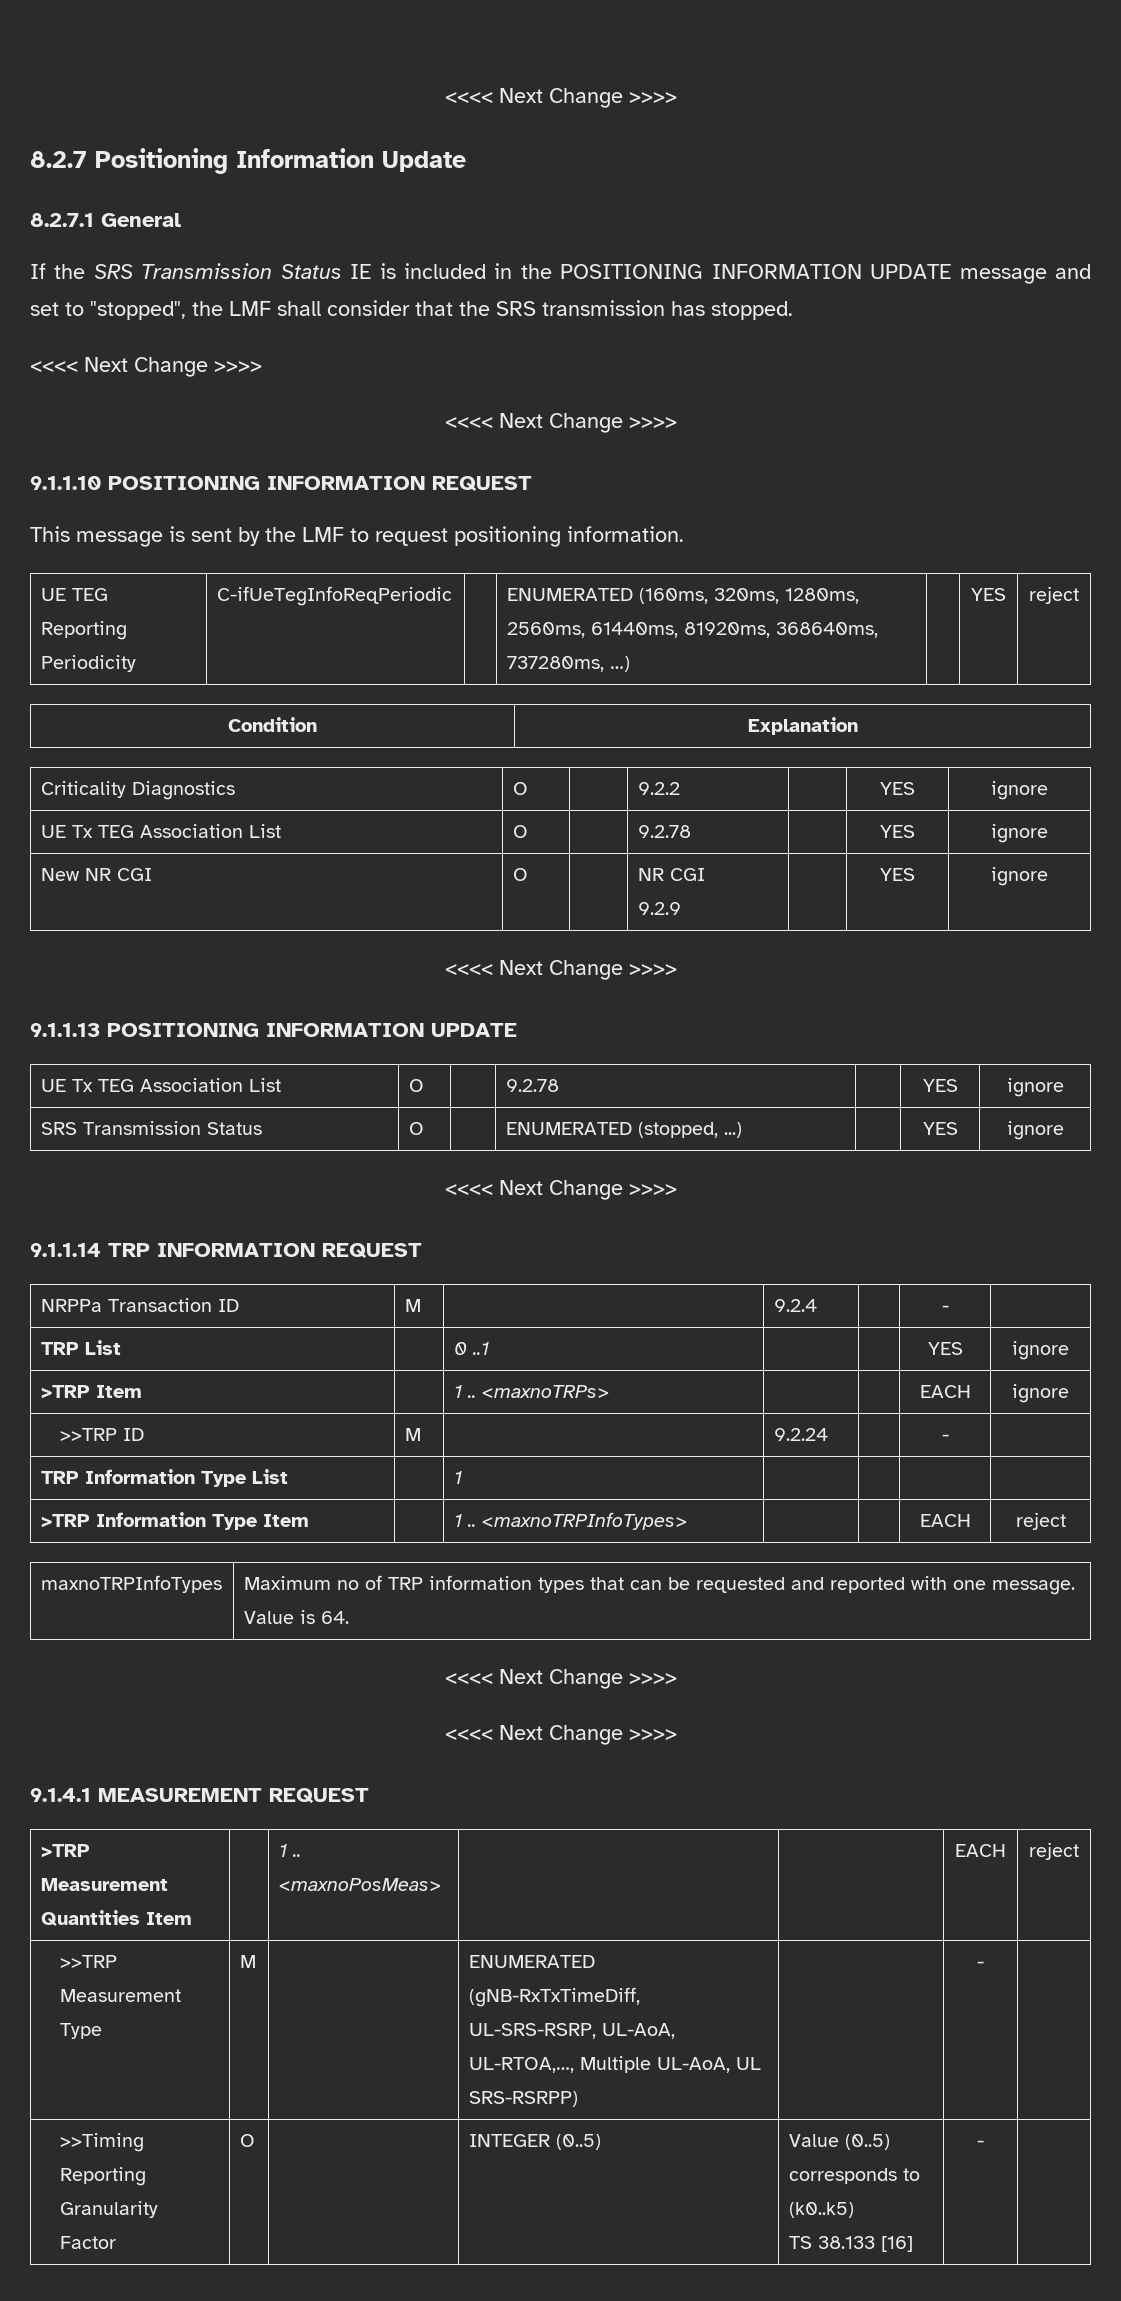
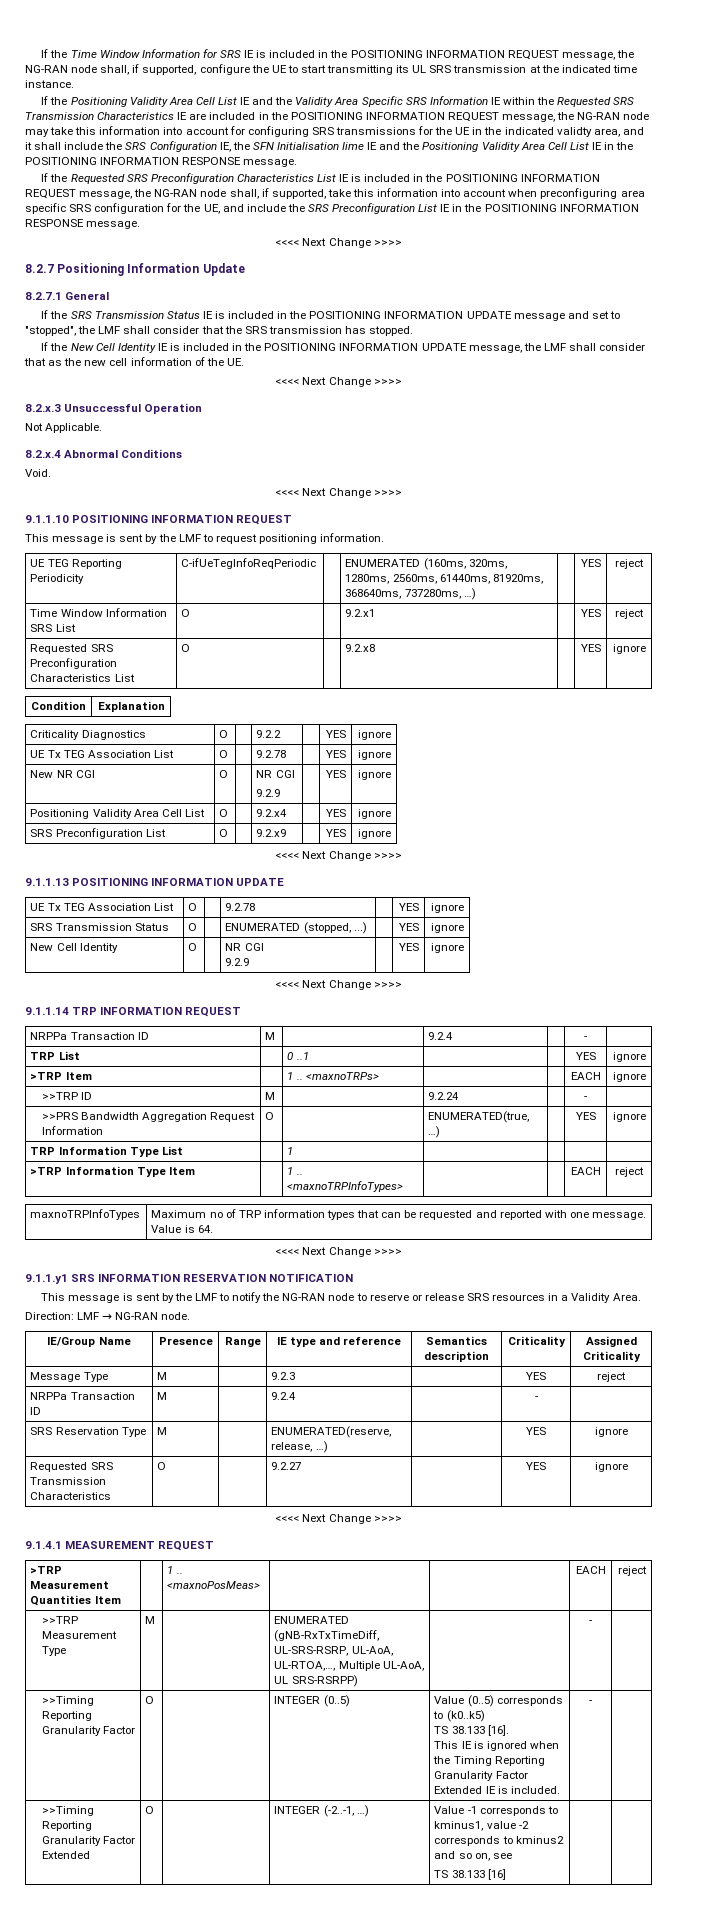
+ If the Time Window Information for SRS IE is included in the POSITIONING INFORMATION REQUEST message, the NG-RAN node shall, if supported, configure the UE to start transmitting its UL SRS transmission at the indicated time instance.
+ If the Positioning Validity Area Cell List IE and the Validity Area Specific SRS Information IE within the Requested SRS Transmission Characteristics IE are included in the POSITIONING INFORMATION REQUEST message, the NG-RAN node may take this information into account for configuring SRS transmissions for the UE in the indicated validty area, and it shall include the SRS Configuration IE, the SFN Initialisation Iime IE and the Positioning Validity Area Cell List IE in the POSITIONING INFORMATION RESPONSE message.
+ If the Requested SRS Preconfiguration Characteristics List IE is included in the POSITIONING INFORMATION REQUEST message, the NG-RAN node shall, if supported, take this information into account when preconfiguring area specific SRS configuration for the UE, and include the SRS Preconfiguration List IE in the POSITIONING INFORMATION RESPONSE message.
  If the SRS Transmission Status IE is included in the POSITIONING INFORMATION UPDATE message and set to "stopped", the LMF shall consider that the SRS transmission has stopped.
+ If the New Cell Identity IE is included in the POSITIONING INFORMATION UPDATE message, the LMF shall consider that as the new cell information of the UE.
  <<<< Next Change >>>>
+ 8.2.x.3 Unsuccessful Operation
+ Not Applicable.
+ 8.2.x.4 Abnormal Conditions
+ Void.
+ Time Window Information SRS List | O | | 9.2.x1 | | YES | reject
+ Requested SRS Preconfiguration Characteristics List | O | | 9.2.x8 | | YES | ignore
+ Positioning Validity Area Cell List | O | | 9.2.x4 | | YES | ignore
+ SRS Preconfiguration List | O | | 9.2.x9 | | YES | ignore
+ New Cell Identity | O | | NR CGI
+ 9.2.9 | | YES | ignore
+ >>PRS Bandwidth Aggregation Request Information | O | | ENUMERATED(true, …) | | YES | ignore
+ 9.1.1.y1 SRS INFORMATION RESERVATION NOTIFICATION
+ This message is sent by the LMF to notify the NG-RAN node to reserve or release SRS resources in a Validity Area.
+ Direction: LMF → NG-RAN node.
+ IE/Group Name | Presence | Range | IE type and reference | Semantics description | Criticality | Assigned Criticality
+ Message Type | M | | 9.2.3 | | YES | reject
+ NRPPa Transaction ID | M | | 9.2.4 | | - |
+ SRS Reservation Type | M | | ENUMERATED(reserve, release, …) | | YES | ignore
+ Requested SRS Transmission Characteristics | O | | 9.2.27 | | YES | ignore
  >>Timing Reporting Granularity Factor | O | | INTEGER (0..5) | Value (0..5) corresponds to (k0..k5)
- TS 38.133 [16] | - |
+ TS 38.133 [16].
+ This IE is ignored when the Timing Reporting Granularity Factor Extended IE is included. | - |
+ >>Timing Reporting Granularity Factor Extended | O | | INTEGER (-2..-1, …) | Value -1 corresponds to kminus1, value -2 corresponds to kminus2 and so on, see
+ TS 38.133 [16] | |

